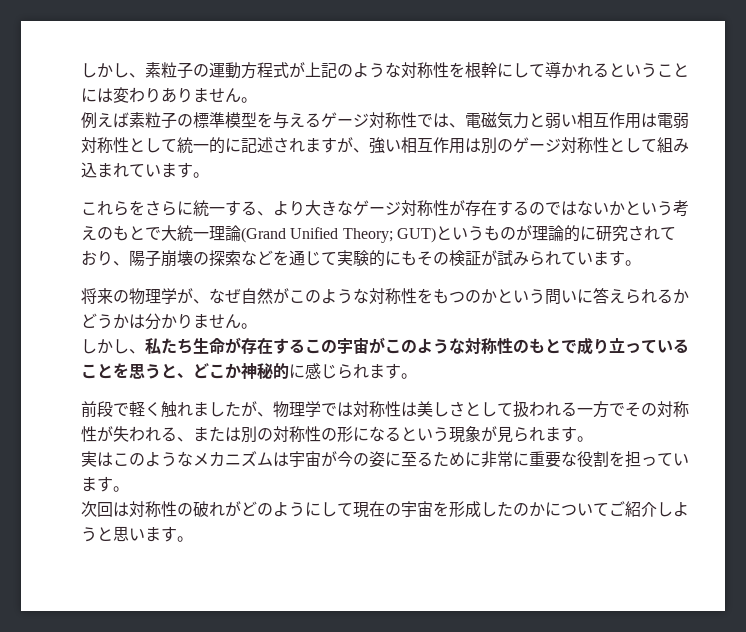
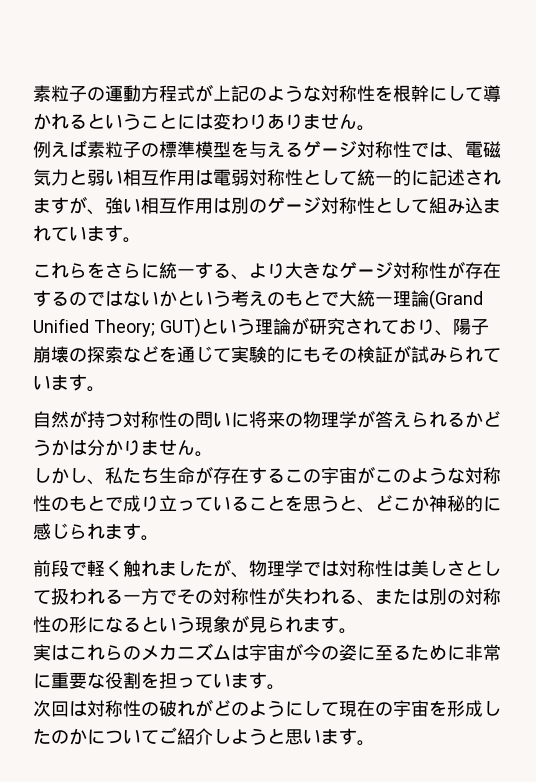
- しかし、素粒子の運動方程式が上記のような対称性を根幹にして導かれるということには変わりありません。
+ 素粒子の運動方程式が上記のような対称性を根幹にして導かれるということには変わりありません。
- これらをさらに統一する、より大きなゲージ対称性が存在するのではないかという考えのもとで大統一理論(Grand Unified Theory; GUT)というものが理論的に研究されており、陽子崩壊の探索などを通じて実験的にもその検証が試みられています。
+ これらをさらに統一する、より大きなゲージ対称性が存在するのではないかという考えのもとで大統一理論(Grand Unified Theory; GUT)という理論が研究されており、陽子崩壊の探索などを通じて実験的にもその検証が試みられています。
- 将来の物理学が、なぜ自然がこのような対称性をもつのかという問いに答えられるかどうかは分かりません。
+ 自然が持つ対称性の問いに将来の物理学が答えられるかどうかは分かりません。
- 実はこのようなメカニズムは宇宙が今の姿に至るために非常に重要な役割を担っています。
+ 実はこれらのメカニズムは宇宙が今の姿に至るために非常に重要な役割を担っています。

